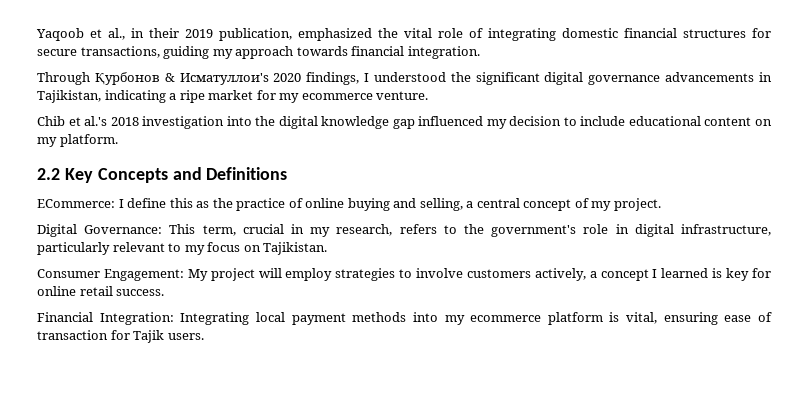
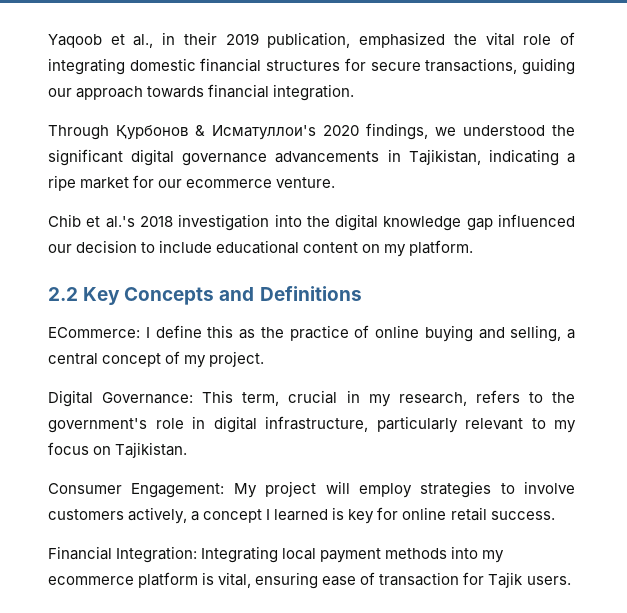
- Yaqoob et al., in their 2019 publication, emphasized the vital role of integrating domestic financial structures for secure transactions, guiding my approach towards financial integration.
+ Yaqoob et al., in their 2019 publication, emphasized the vital role of integrating domestic financial structures for secure transactions, guiding our approach towards financial integration.
- Through Қурбонов & Исматуллои's 2020 findings, I understood the significant digital governance advancements in Tajikistan, indicating a ripe market for my ecommerce venture.
+ Through Қурбонов & Исматуллои's 2020 findings, we understood the significant digital governance advancements in Tajikistan, indicating a ripe market for our ecommerce venture.
- Chib et al.'s 2018 investigation into the digital knowledge gap influenced my decision to include educational content on my platform.
+ Chib et al.'s 2018 investigation into the digital knowledge gap influenced our decision to include educational content on my platform.

